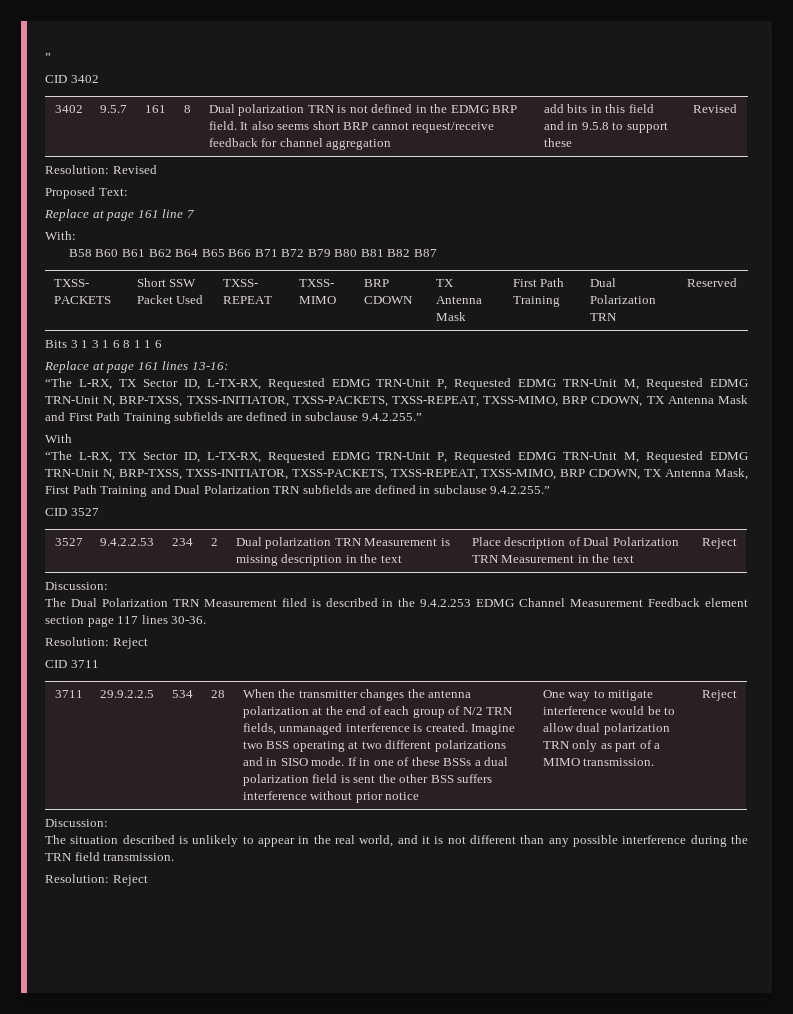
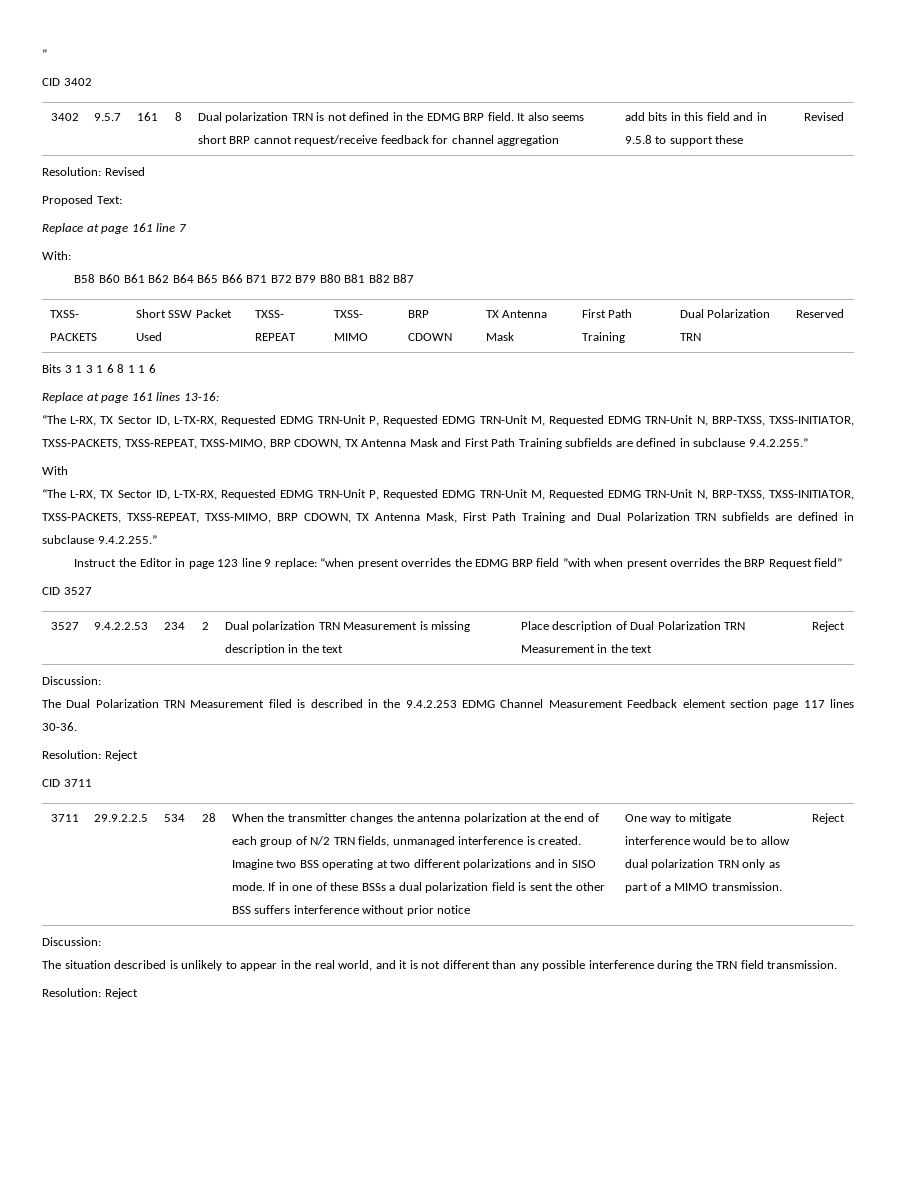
+ Instruct the Editor in page 123 line 9 replace: “when present overrides the EDMG BRP field ”with when present overrides the BRP Request field”

